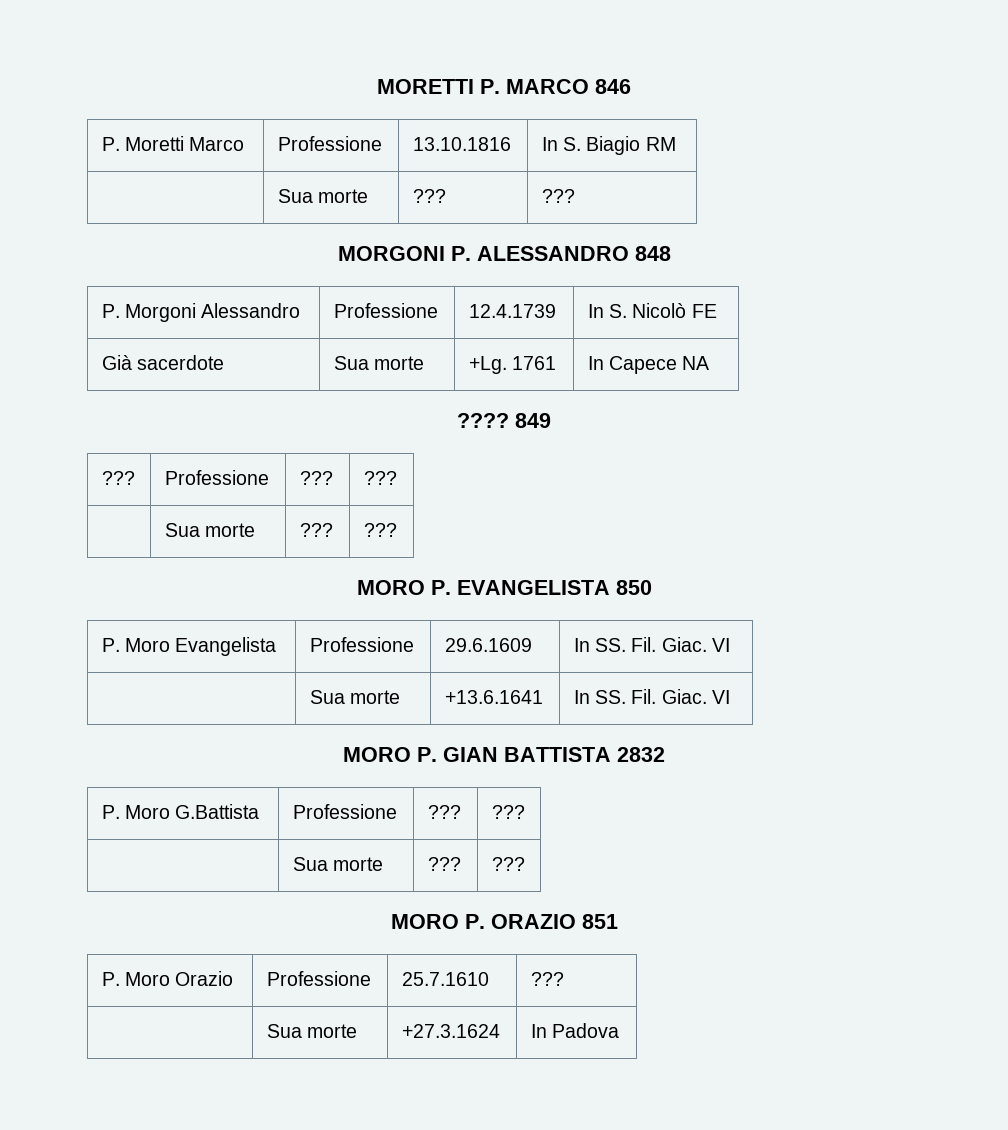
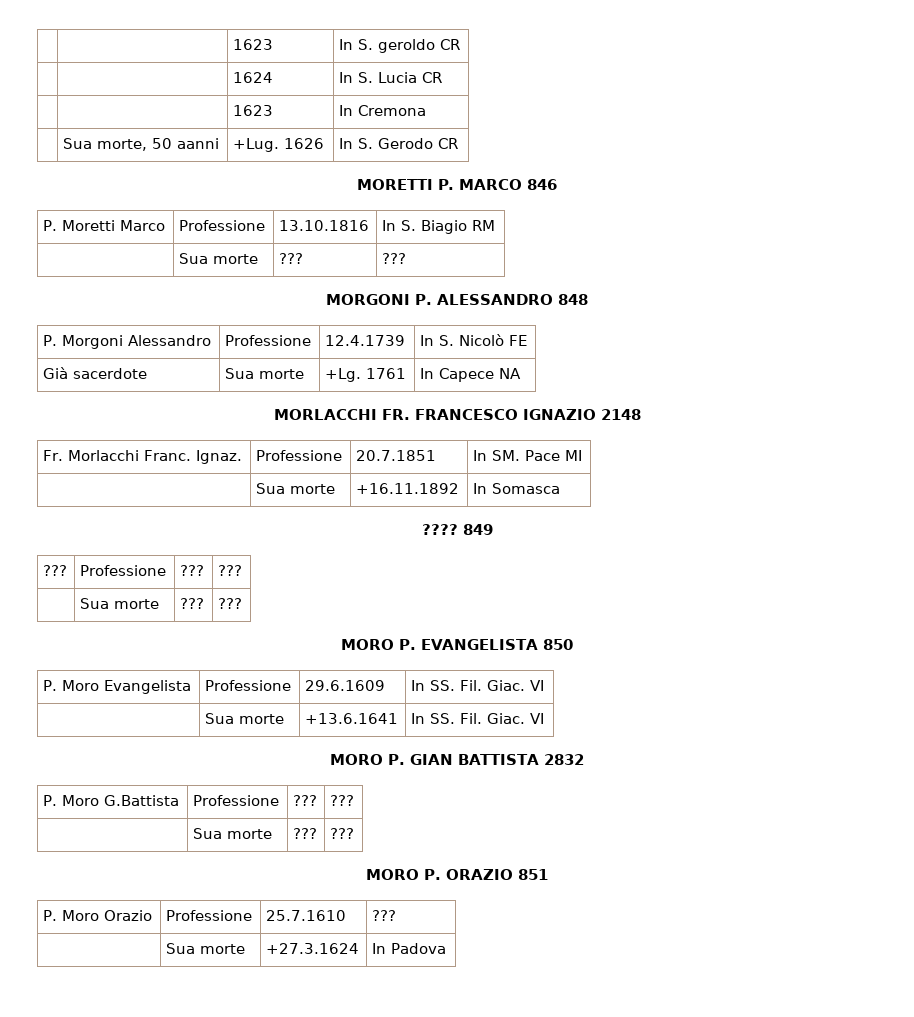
+ | | 1623 | In S. geroldo CR
+ | | 1624 | In S. Lucia CR
+ | | 1623 | In Cremona
+ | Sua morte, 50 aanni | +Lug. 1626 | In S. Gerodo CR
+ MORLACCHI FR. FRANCESCO IGNAZIO 2148
+ Fr. Morlacchi Franc. Ignaz. | Professione | 20.7.1851 | In SM. Pace MI
+ | Sua morte | +16.11.1892 | In Somasca

